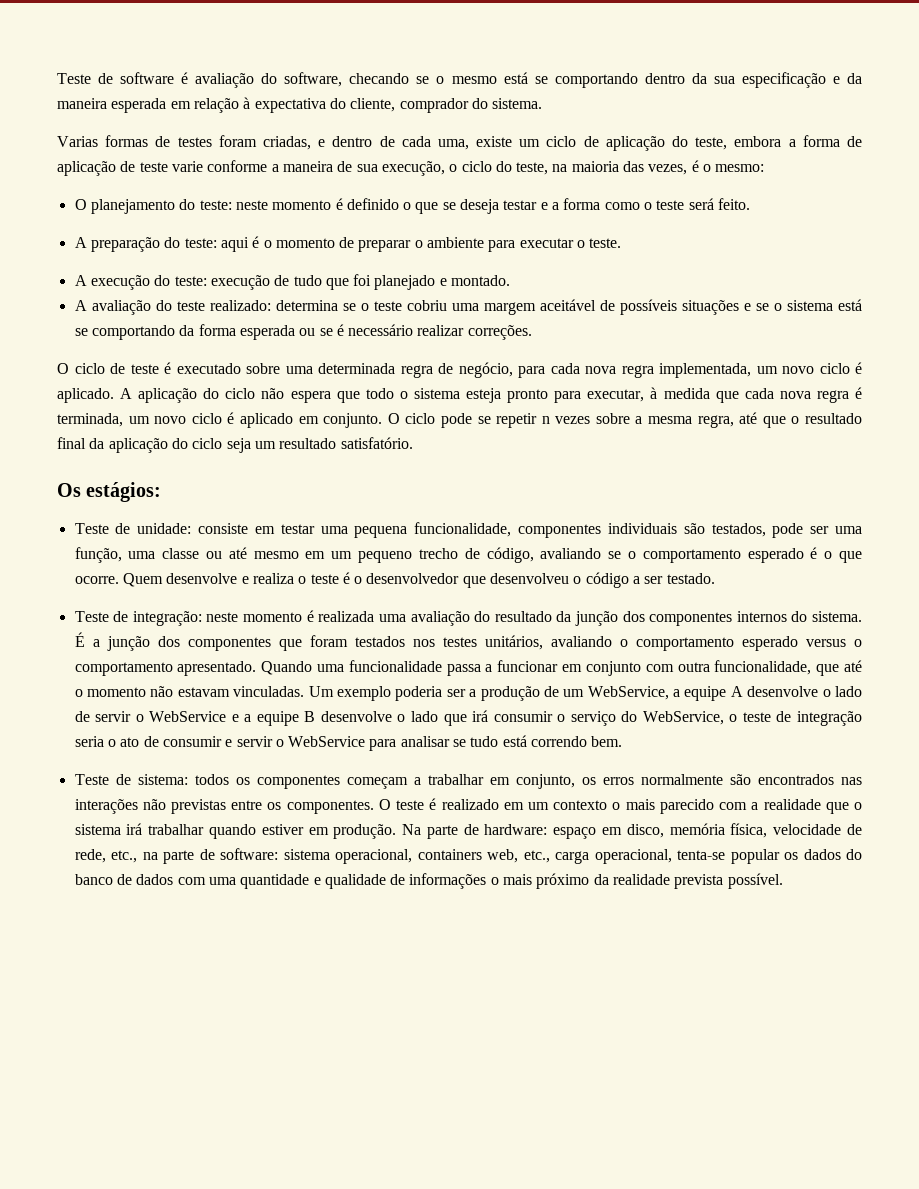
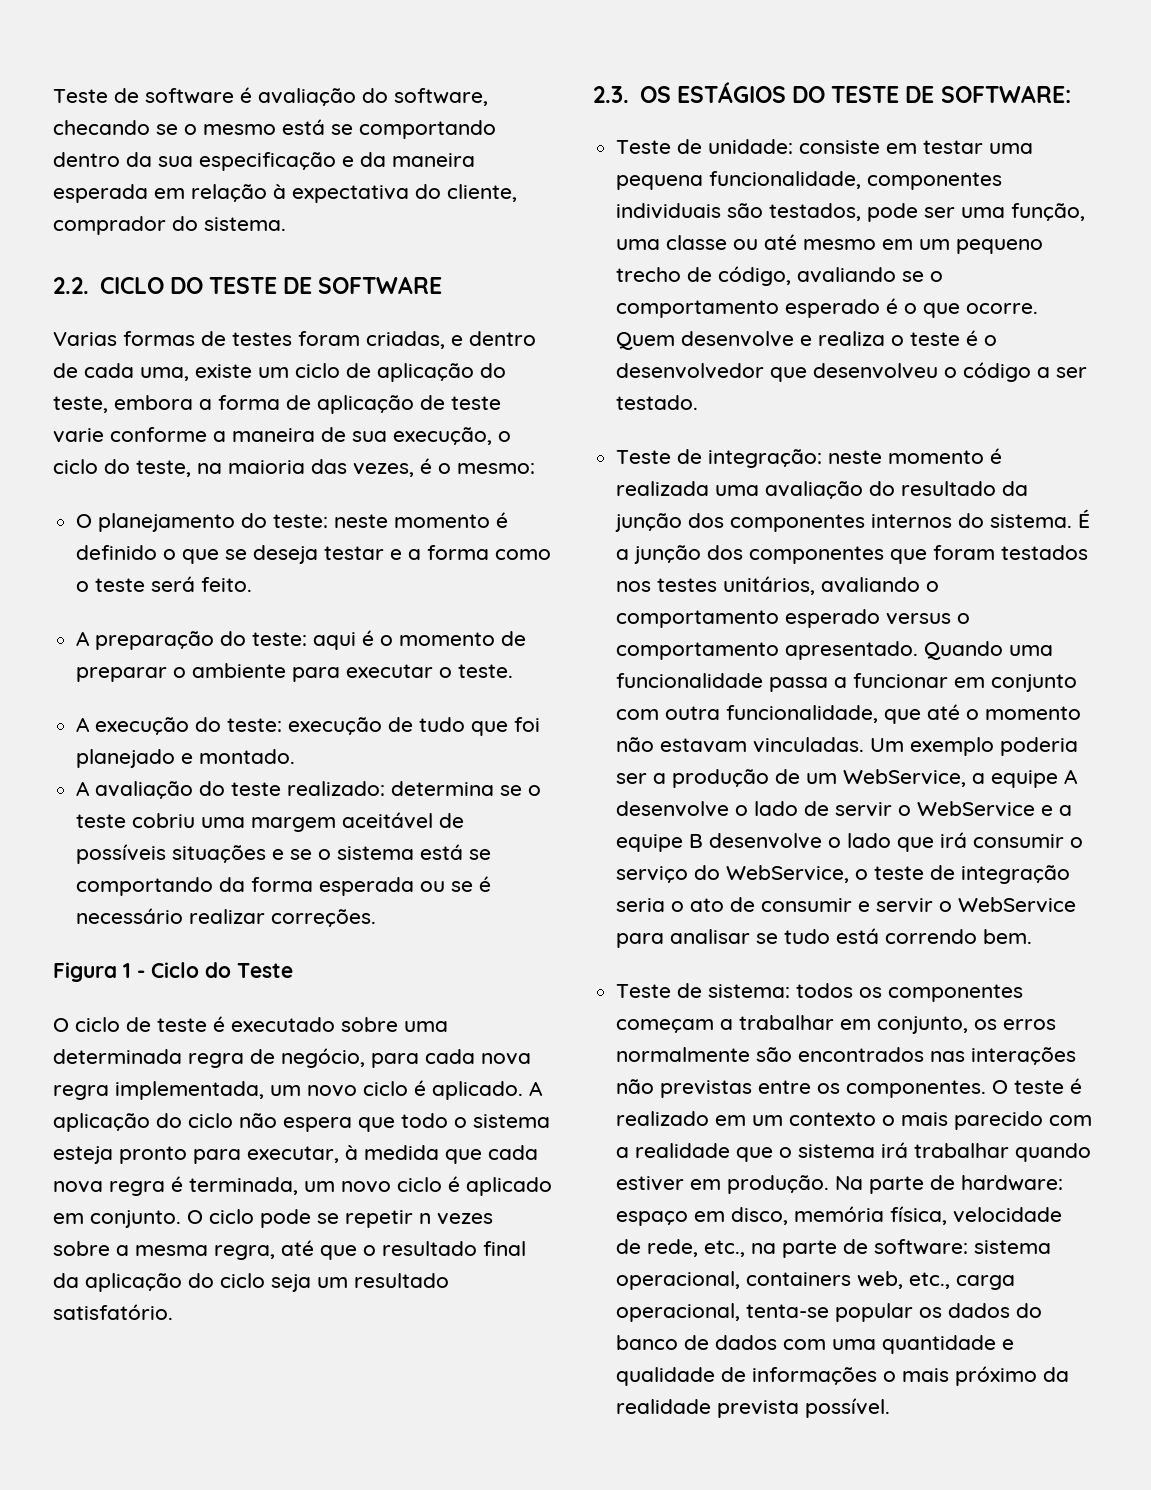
+ 2.2. CICLO DO TESTE DE SOFTWARE
+ Figura 1 - Ciclo do Teste
- Os estágios:
+ 2.3. OS ESTÁGIOS DO TESTE DE SOFTWARE:

